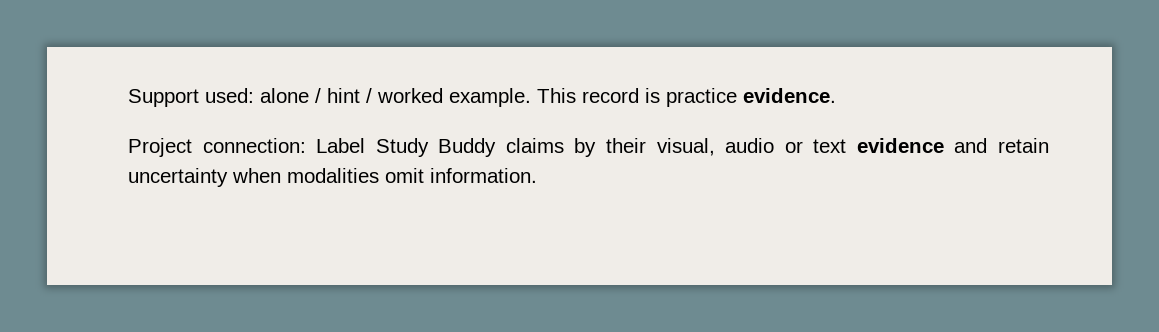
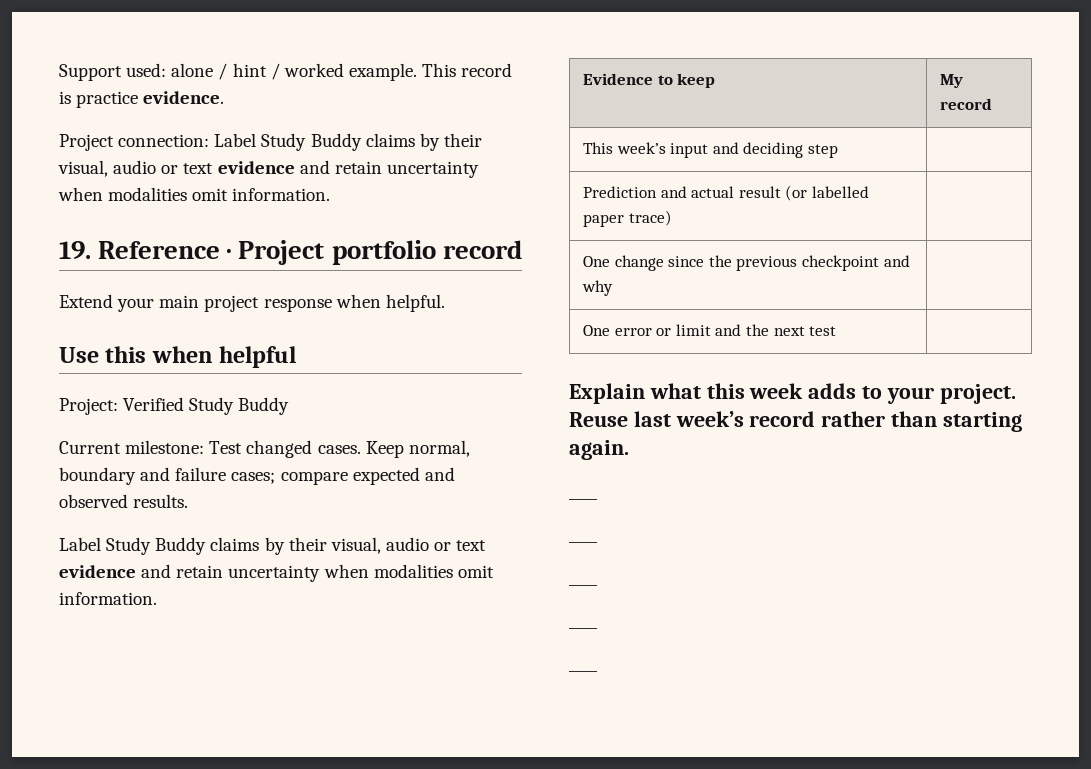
+ 19. Reference · Project portfolio record
+ Extend your main project response when helpful.
+ Use this when helpful
+ Project: Verified Study Buddy
+ Current milestone: Test changed cases. Keep normal, boundary and failure cases; compare expected and observed results.
+ Label Study Buddy claims by their visual, audio or text evidence and retain uncertainty when modalities omit information.
+ Evidence to keep | My record
+ This week’s input and deciding step |
+ Prediction and actual result (or labelled paper trace) |
+ One change since the previous checkpoint and why |
+ One error or limit and the next test |
+ Explain what this week adds to your project. Reuse last week’s record rather than starting again.
+ ____
+ ____
+ ____
+ ____
+ ____

